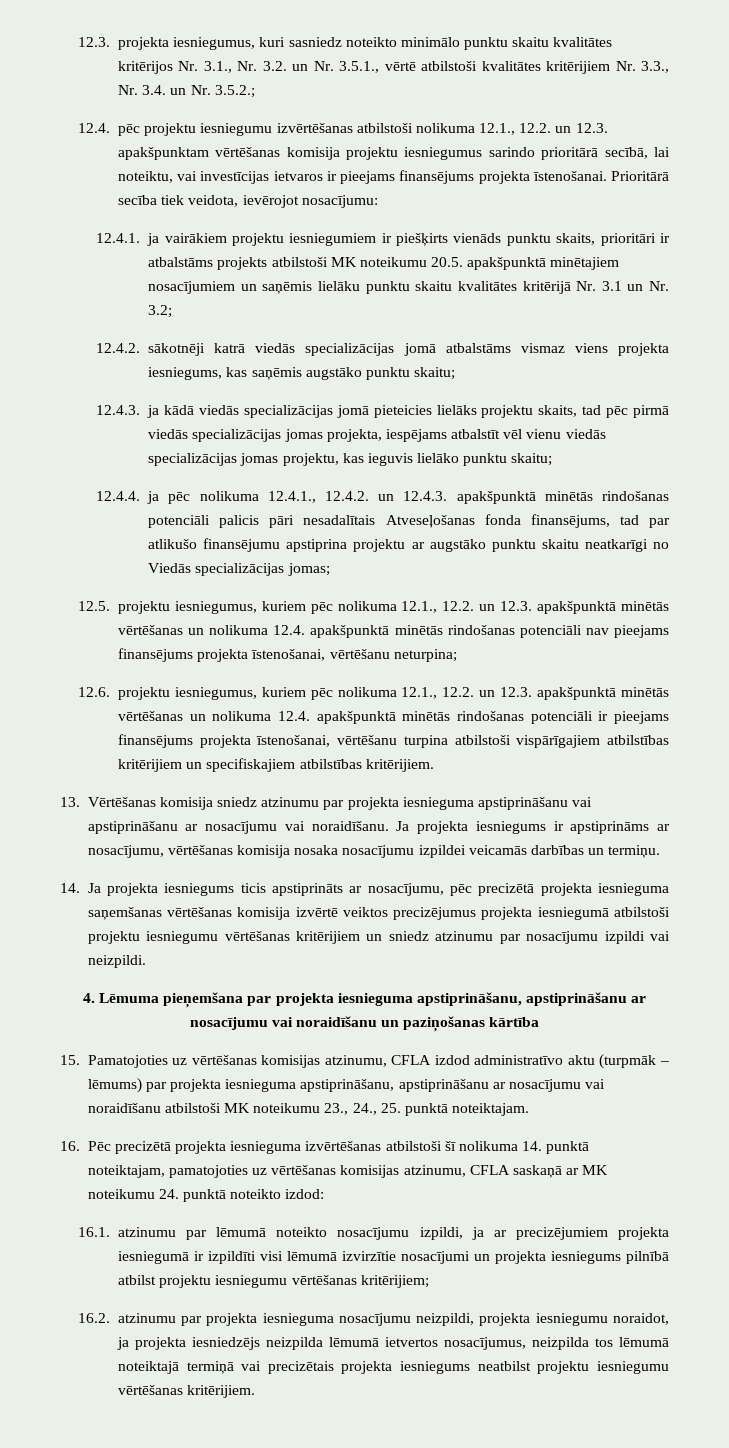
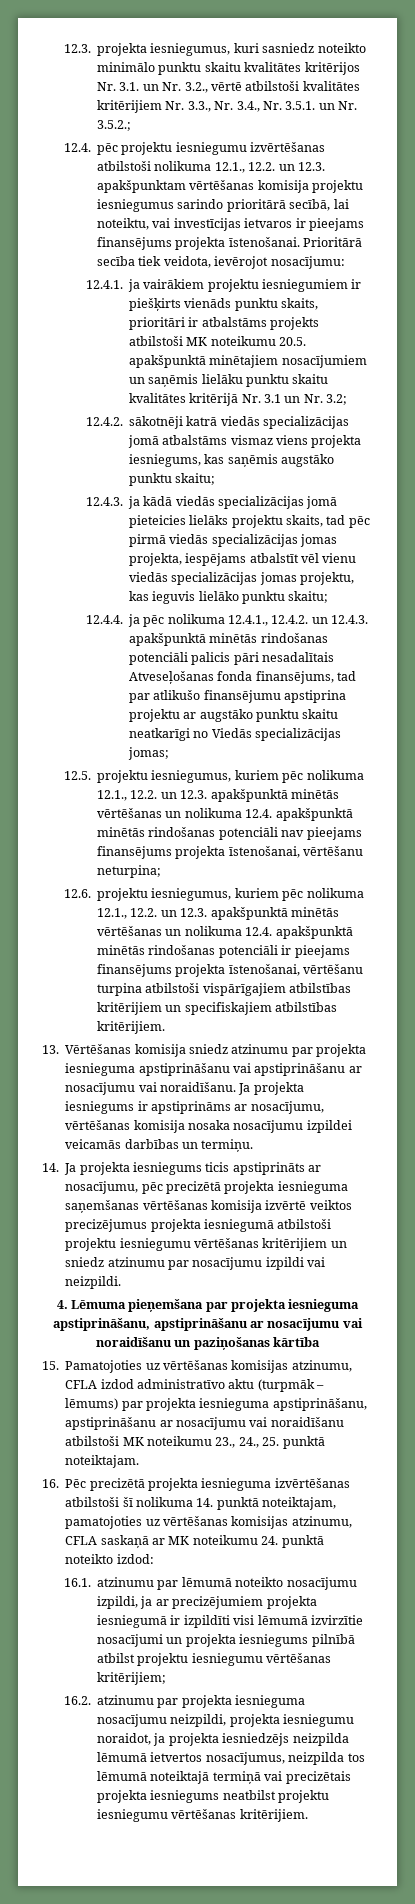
- 12.3. projekta iesniegumus, kuri sasniedz noteikto minimālo punktu skaitu kvalitātes kritērijos Nr. 3.1., Nr. 3.2. un Nr. 3.5.1., vērtē atbilstoši kvalitātes kritērijiem Nr. 3.3., Nr. 3.4. un Nr. 3.5.2.;
+ 12.3. projekta iesniegumus, kuri sasniedz noteikto minimālo punktu skaitu kvalitātes kritērijos Nr. 3.1. un Nr. 3.2., vērtē atbilstoši kvalitātes kritērijiem Nr. 3.3., Nr. 3.4., Nr. 3.5.1. un Nr. 3.5.2.;

